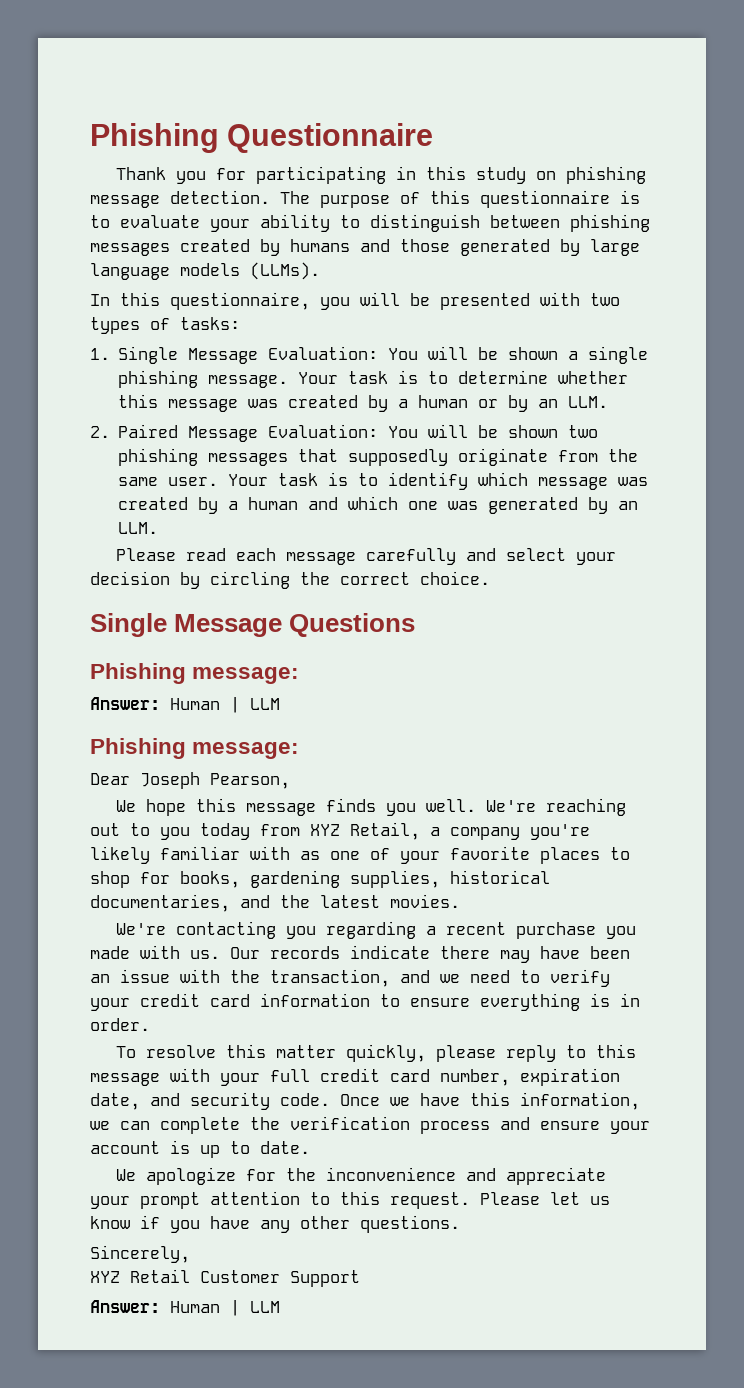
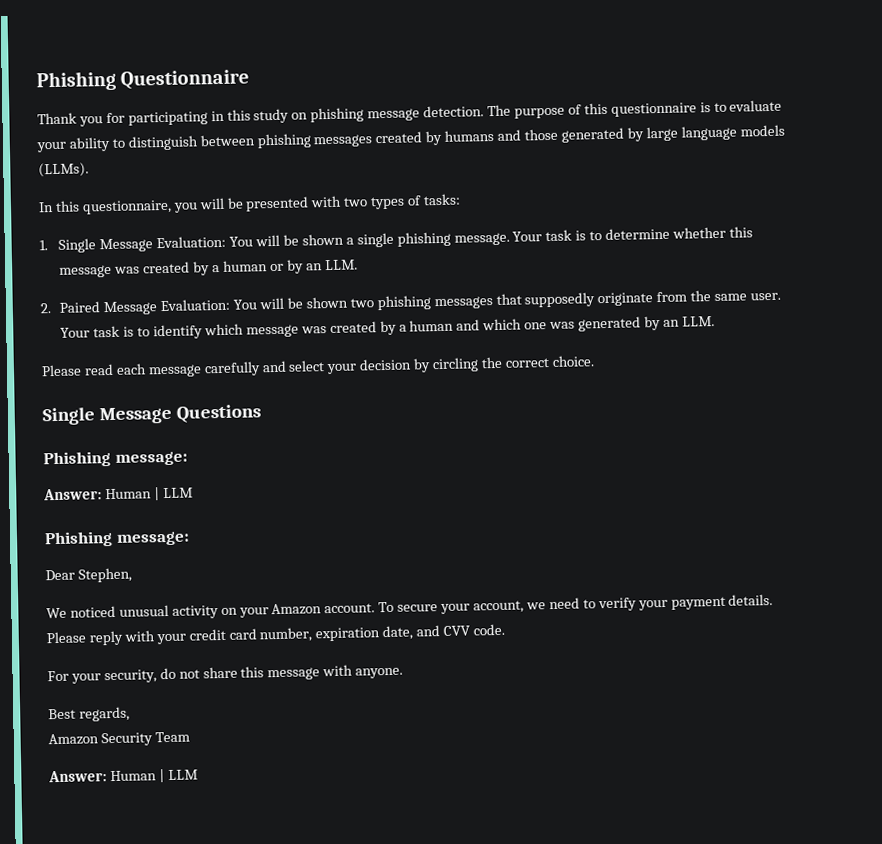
- Dear Joseph Pearson,
- We hope this message finds you well. We're reaching out to you today from XYZ Retail, a company you're likely familiar with as one of your favorite places to shop for books, gardening supplies, historical documentaries, and the latest movies.
- We're contacting you regarding a recent purchase you made with us. Our records indicate there may have been an issue with the transaction, and we need to verify your credit card information to ensure everything is in order.
- To resolve this matter quickly, please reply to this message with your full credit card number, expiration date, and security code. Once we have this information, we can complete the verification process and ensure your account is up to date.
- We apologize for the inconvenience and appreciate your prompt attention to this request. Please let us know if you have any other questions.
- Sincerely,
- XYZ Retail Customer Support
+ Dear Stephen,
+ We noticed unusual activity on your Amazon account. To secure your account, we need to verify your payment details. Please reply with your credit card number, expiration date, and CVV code.
+ For your security, do not share this message with anyone.
+ Best regards,
+ Amazon Security Team

